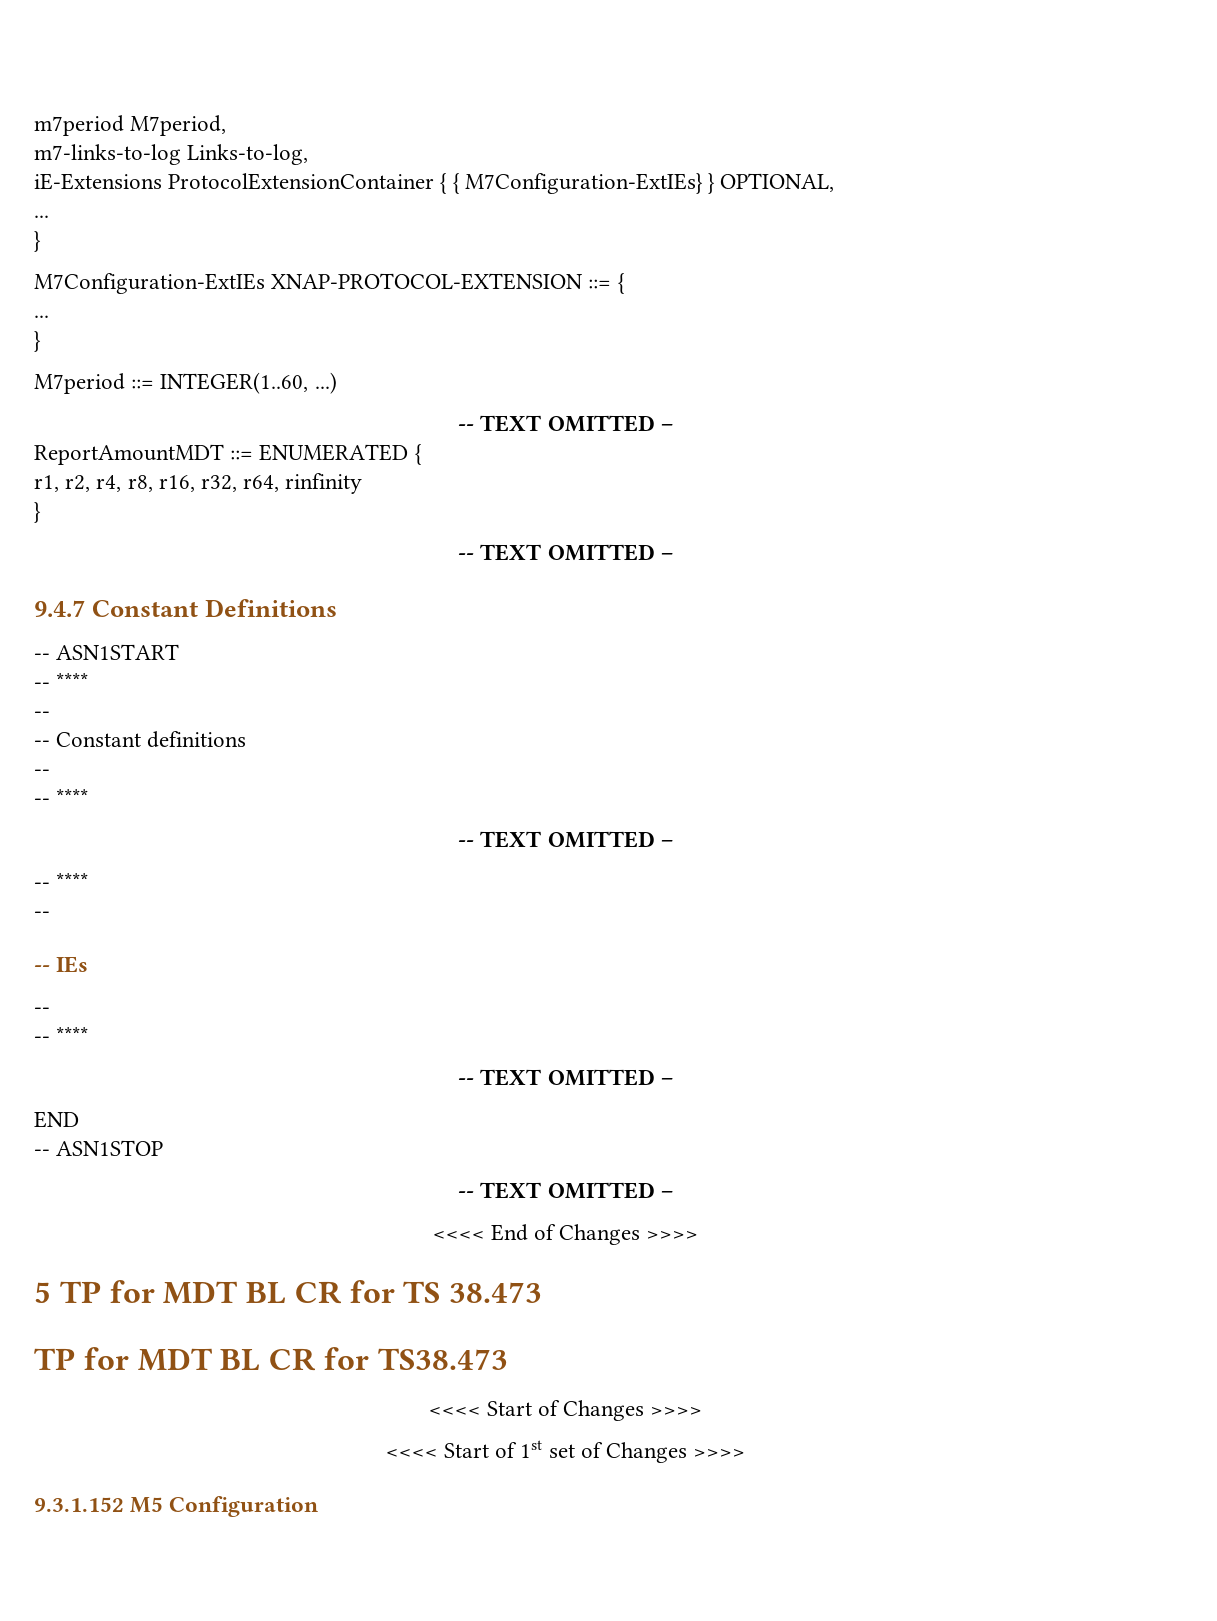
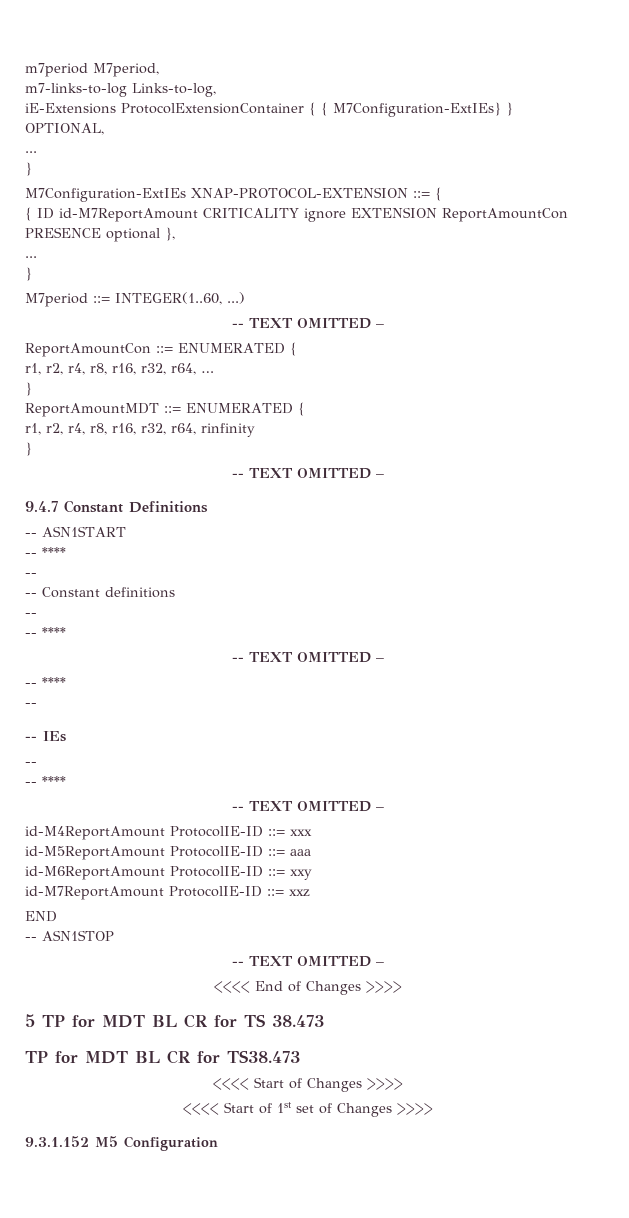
+ { ID id-M7ReportAmount CRITICALITY ignore EXTENSION ReportAmountCon PRESENCE optional },
+ ReportAmountCon ::= ENUMERATED {
+ r1, r2, r4, r8, r16, r32, r64, …
+ }
+ id-M4ReportAmount ProtocolIE-ID ::= xxx
+ id-M5ReportAmount ProtocolIE-ID ::= aaa
+ id-M6ReportAmount ProtocolIE-ID ::= xxy
+ id-M7ReportAmount ProtocolIE-ID ::= xxz

